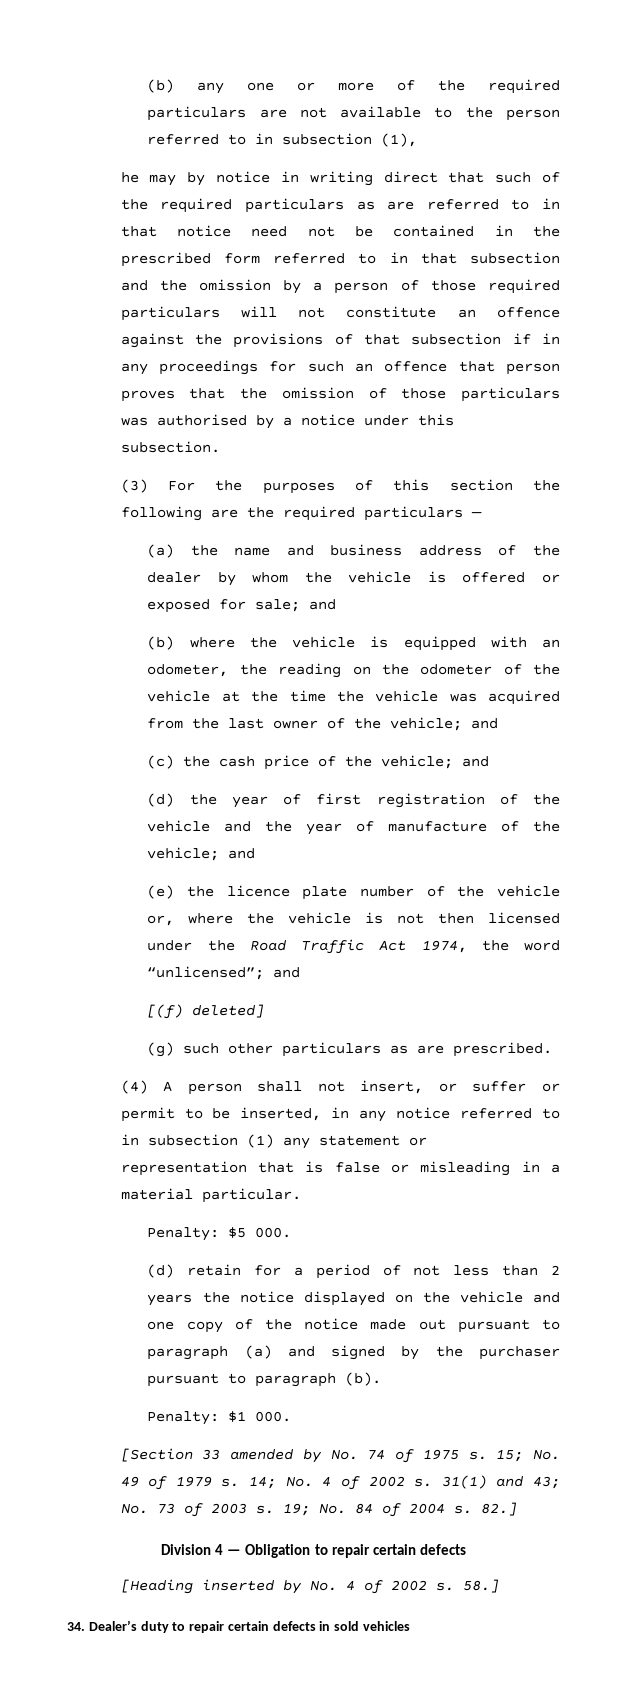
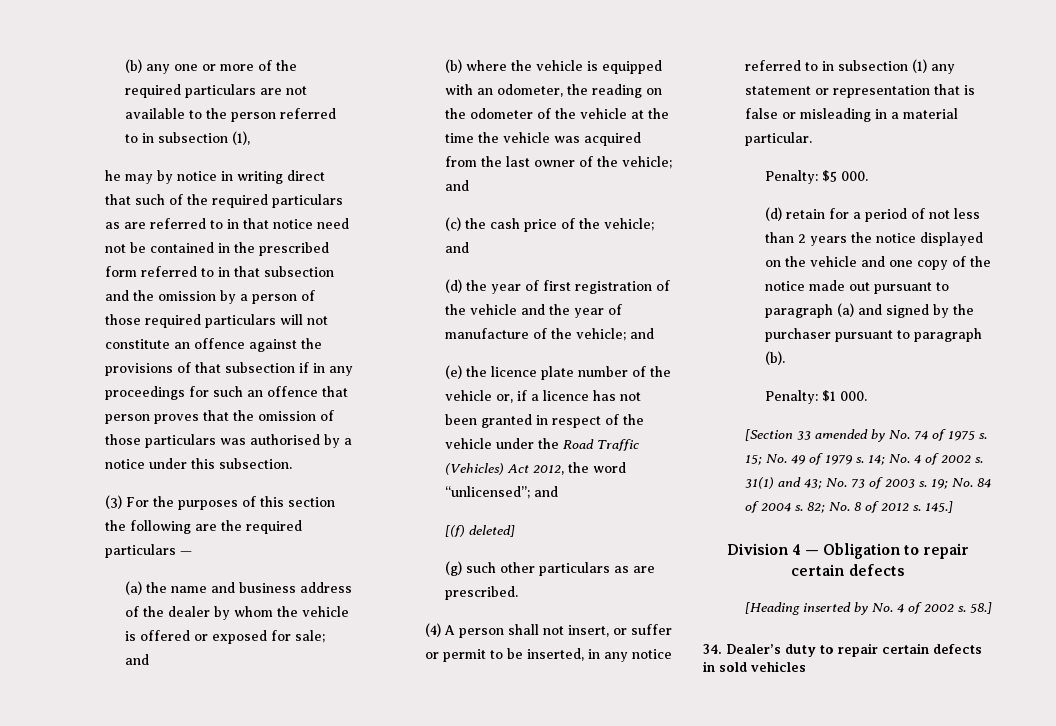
- (e) the licence plate number of the vehicle or, where the vehicle is not then licensed under the Road Traffic Act 1974, the word “unlicensed”; and
+ (e) the licence plate number of the vehicle or, if a licence has not been granted in respect of the vehicle under the Road Traffic (Vehicles) Act 2012, the word “unlicensed”; and
- 82.]
+ 82; No. 8 of 2012 s. 145.]

